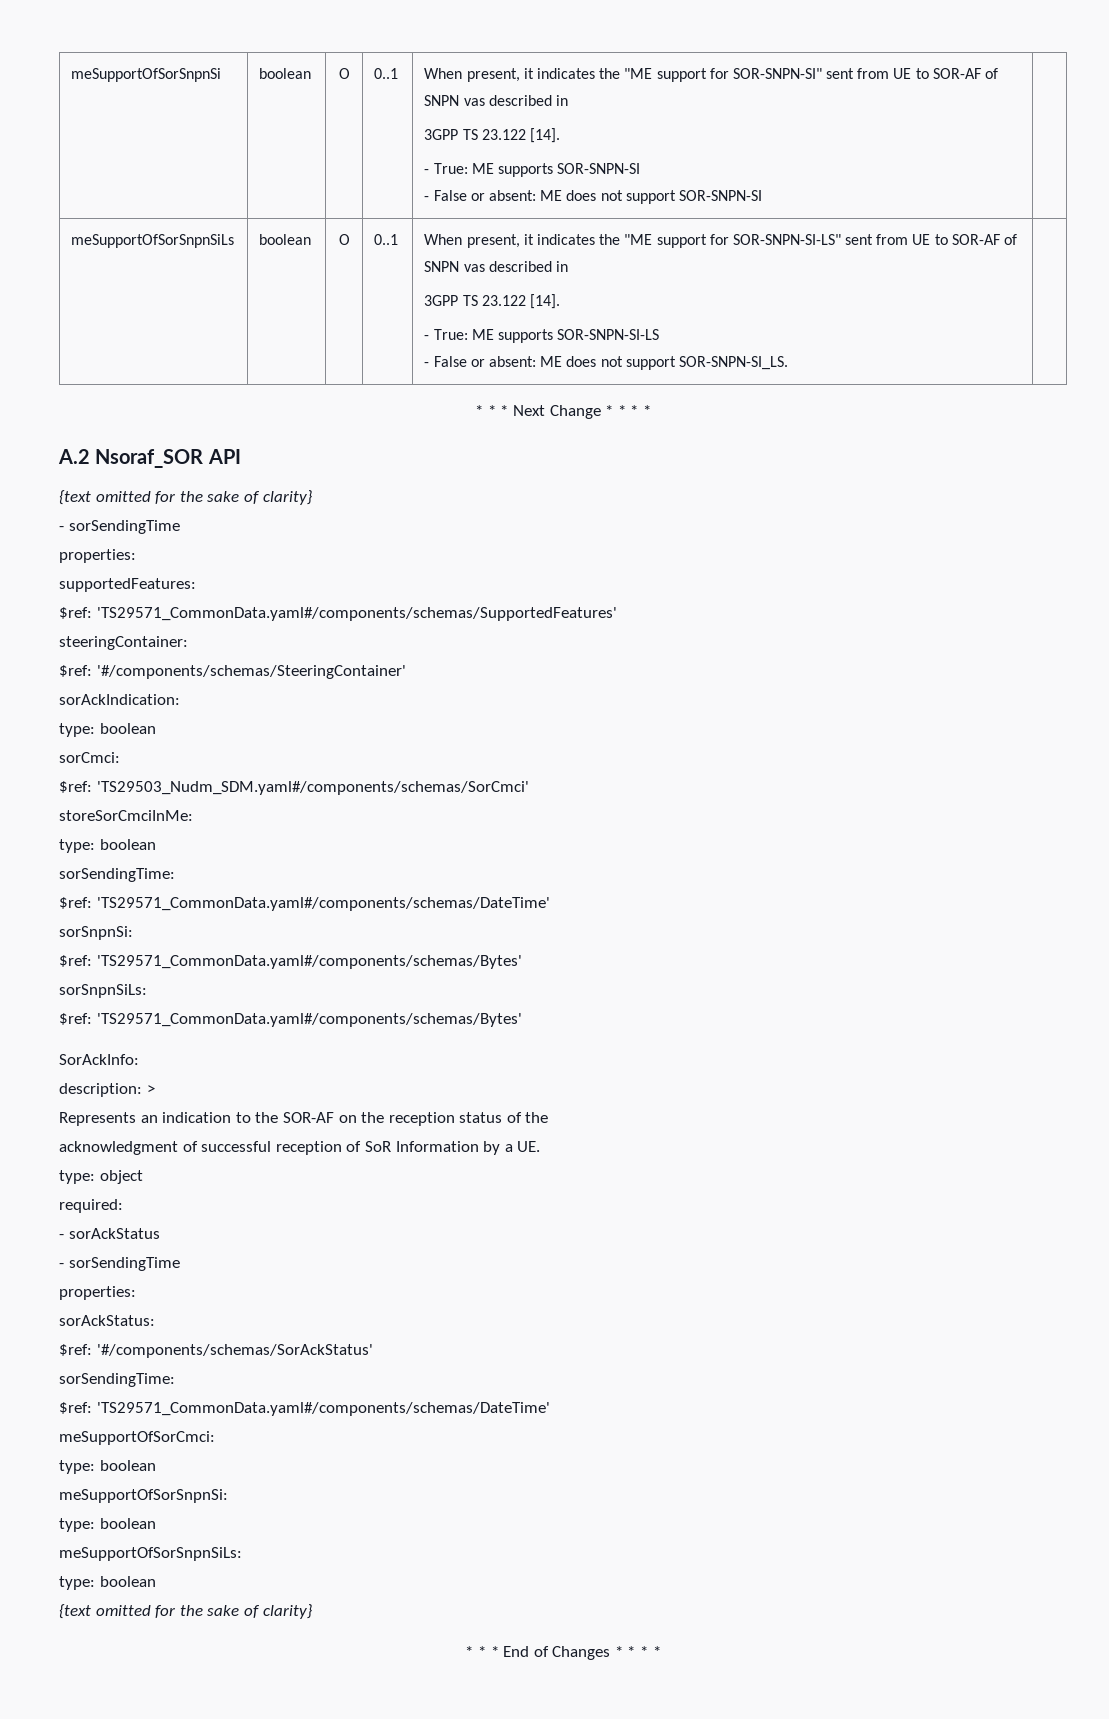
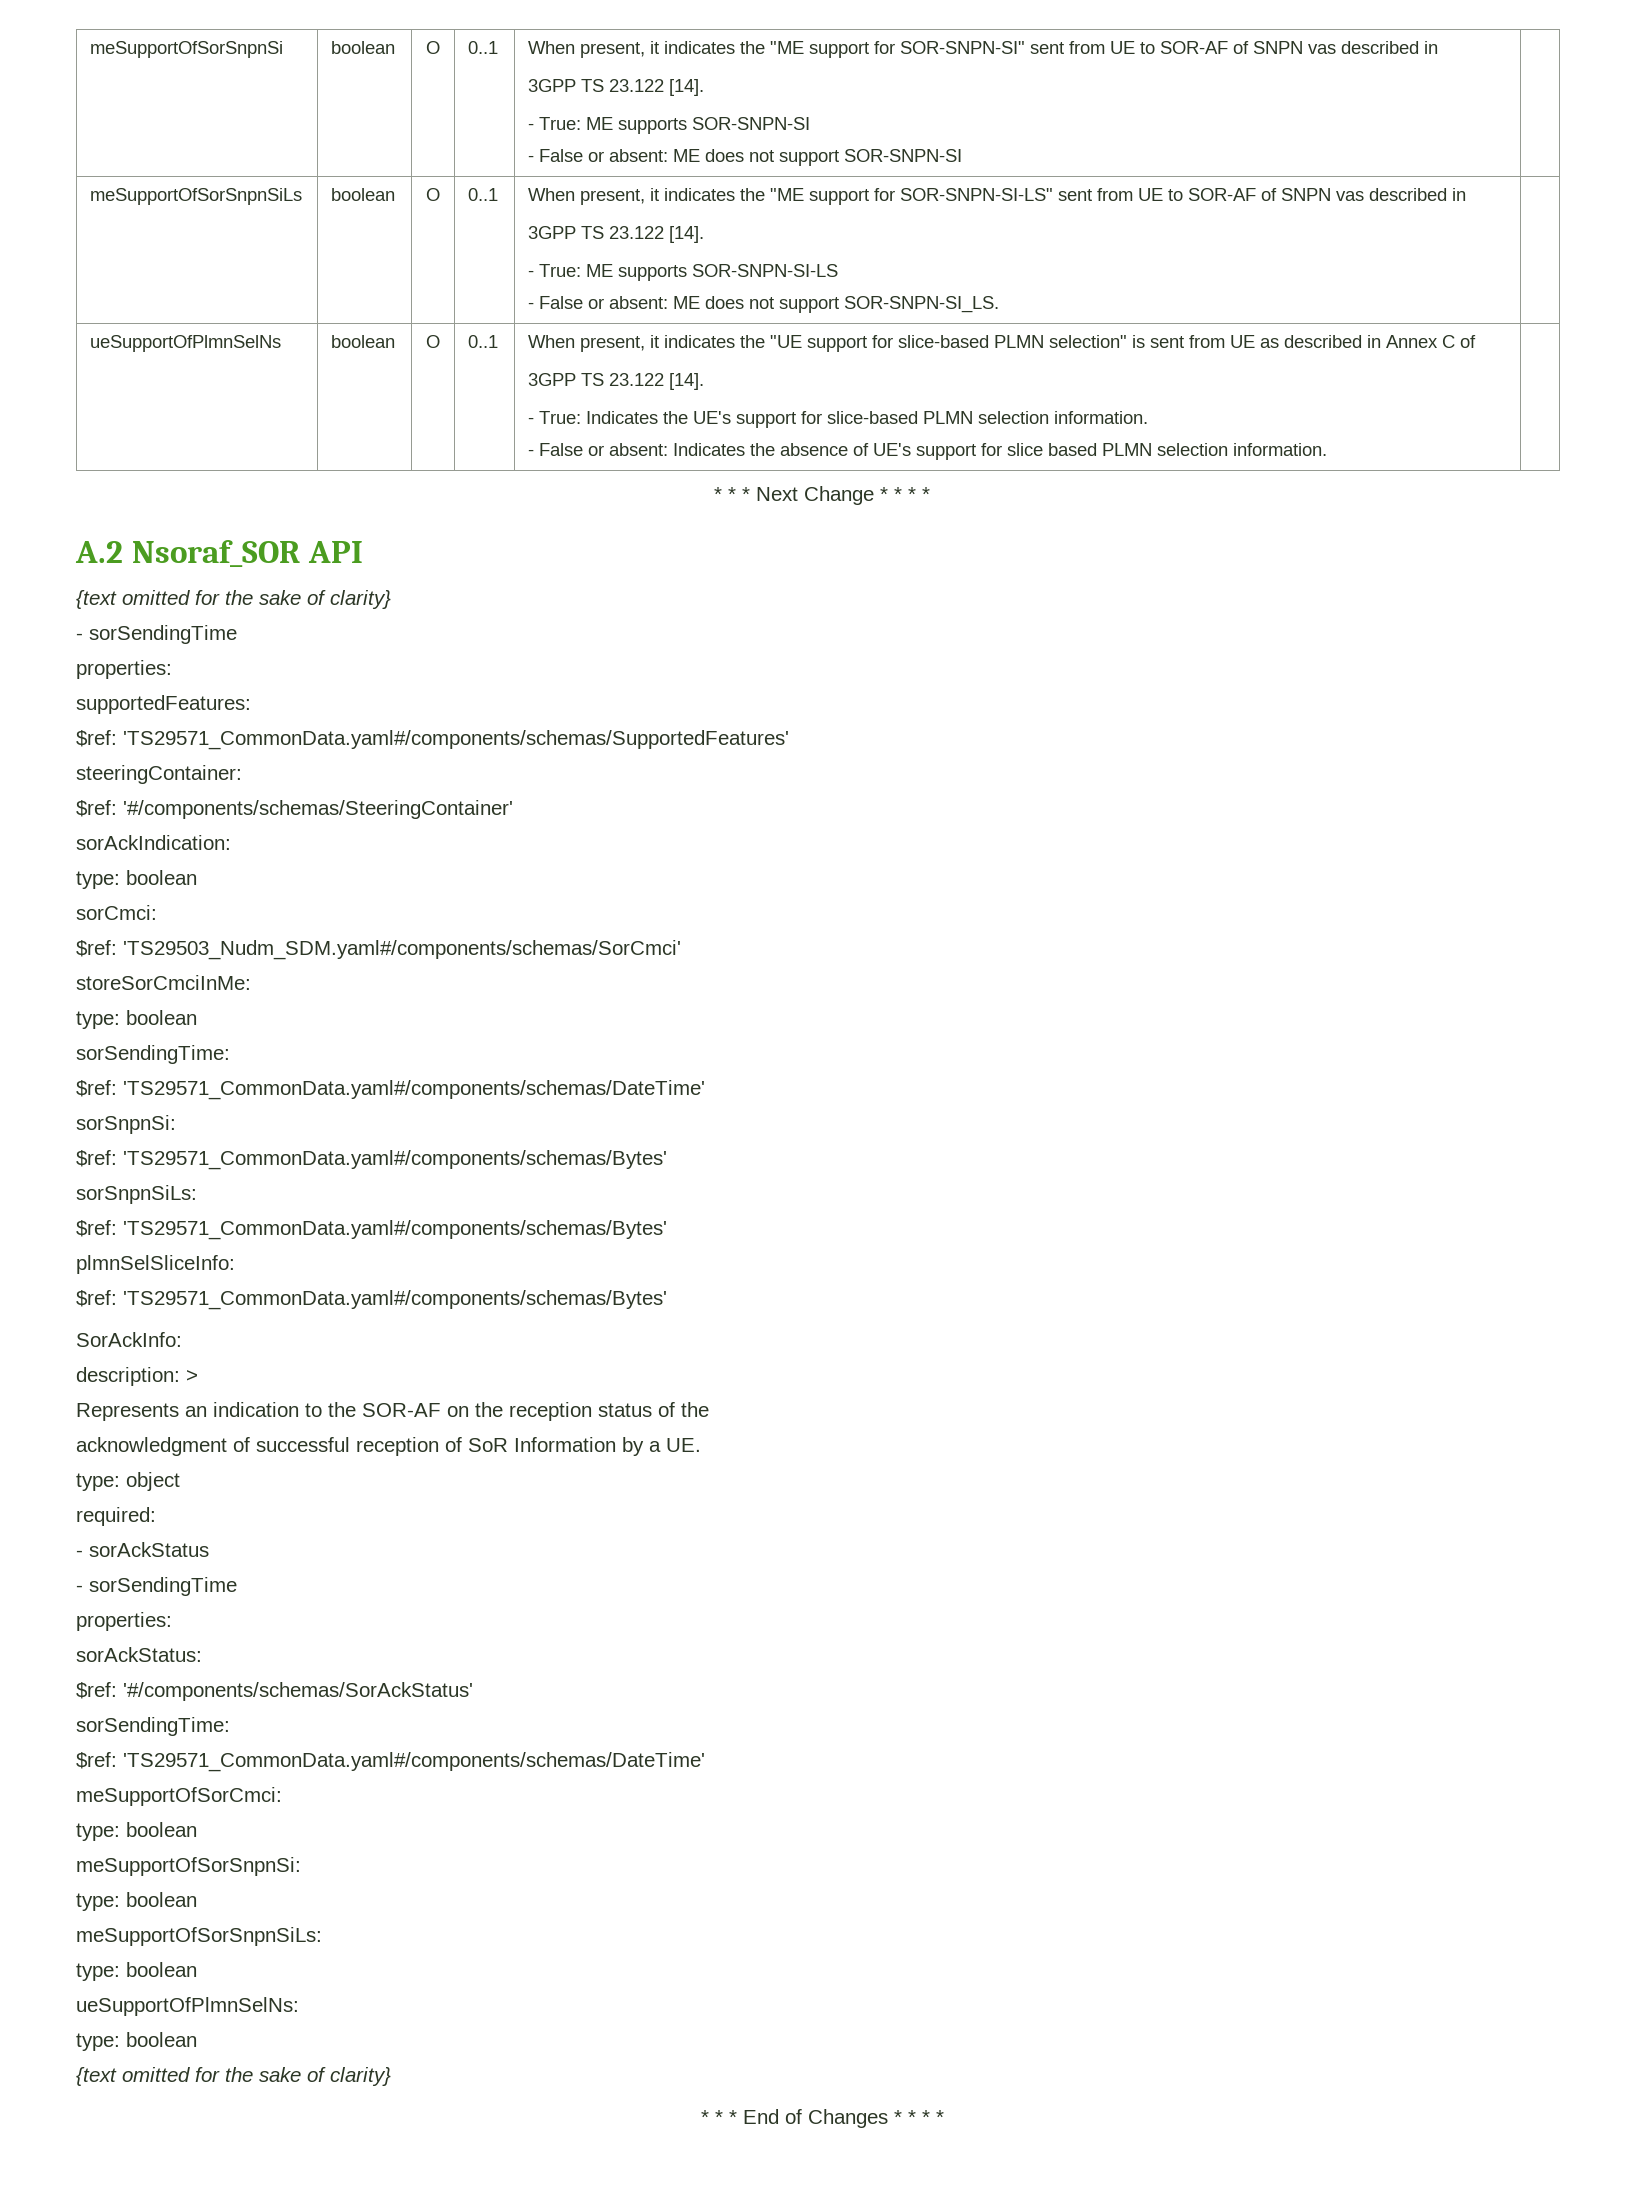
+ ueSupportOfPlmnSelNs | boolean | O | 0..1 | When present, it indicates the "UE support for slice-based PLMN selection" is sent from UE as described in Annex C of
+ 3GPP TS 23.122 [14].
+ - True: Indicates the UE's support for slice-based PLMN selection information.
+ - False or absent: Indicates the absence of UE's support for slice based PLMN selection information.
+ plmnSelSliceInfo:
+ $ref: 'TS29571_CommonData.yaml#/components/schemas/Bytes'
+ ueSupportOfPlmnSelNs:
+ type: boolean

